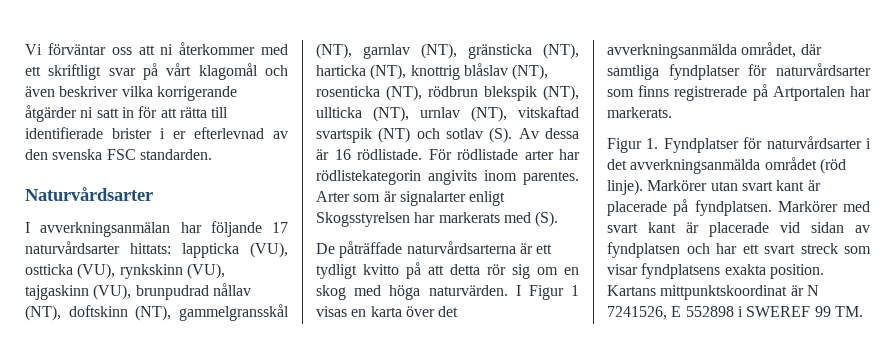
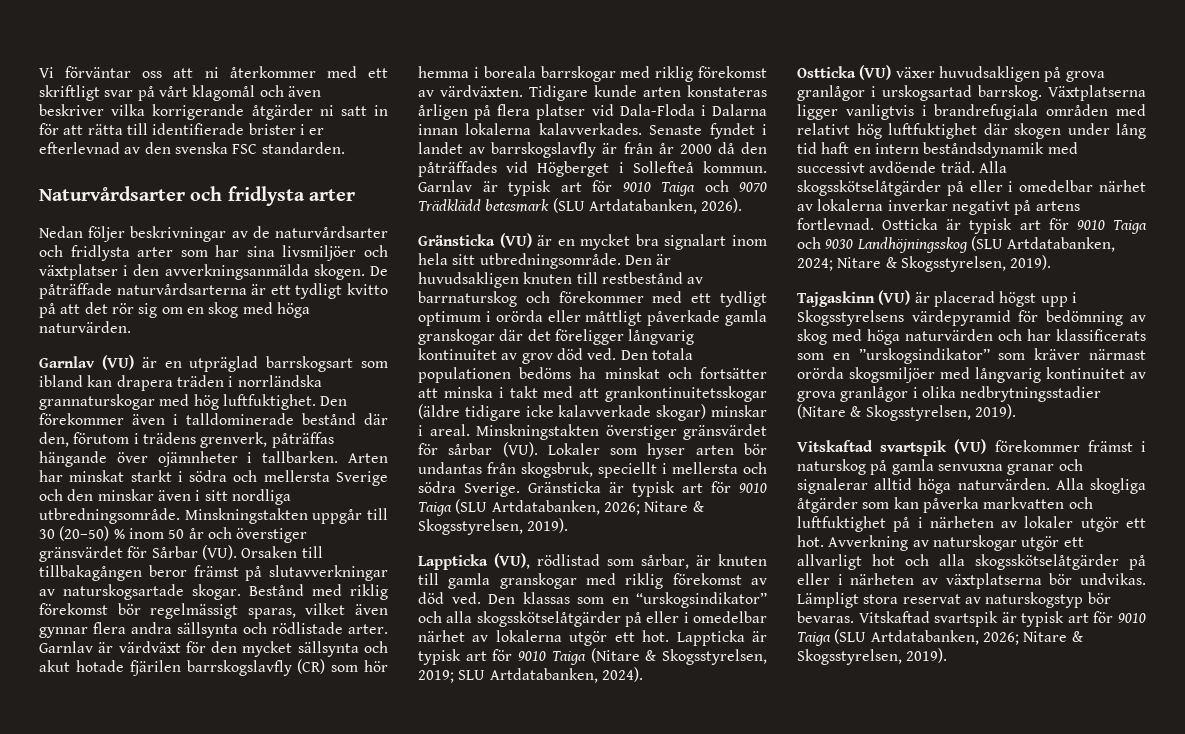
- Naturvårdsarter
- I avverkningsanmälan har följande 17 naturvårdsarter hittats: lappticka (VU), ostticka (VU), rynkskinn (VU), tajgaskinn (VU), brunpudrad nållav (NT), doftskinn (NT), gammelgransskål (NT), garnlav (NT), gränsticka (NT), harticka (NT), knottrig blåslav (NT), rosenticka (NT), rödbrun blekspik (NT), ullticka (NT), urnlav (NT), vitskaftad svartspik (NT) och sotlav (S). Av dessa är 16 rödlistade. För rödlistade arter har rödlistekategorin angivits inom parentes. Arter som är signalarter enligt Skogsstyrelsen har markerats med (S).
- De påträffade naturvårdsarterna är ett tydligt kvitto på att detta rör sig om en skog med höga naturvärden. I Figur 1 visas en karta över det avverkningsanmälda området, där samtliga fyndplatser för naturvårdsarter som finns registrerade på Artportalen har markerats.
- Figur 1. Fyndplatser för naturvårdsarter i det avverkningsanmälda området (röd linje). Markörer utan svart kant är placerade på fyndplatsen. Markörer med svart kant är placerade vid sidan av fyndplatsen och har ett svart streck som visar fyndplatsens exakta position. Kartans mittpunktskoordinat är N 7241526, E 552898 i SWEREF 99 TM.
+ Naturvårdsarter och fridlysta arter
+ Nedan följer beskrivningar av de naturvårdsarter och fridlysta arter som har sina livsmiljöer och växtplatser i den avverkningsanmälda skogen. De påträffade naturvårdsarterna är ett tydligt kvitto på att det rör sig om en skog med höga naturvärden.
+ Garnlav (VU) är en utpräglad barrskogsart som ibland kan drapera träden i norrländska grannaturskogar med hög luftfuktighet. Den förekommer även i talldominerade bestånd där den, förutom i trädens grenverk, påträffas hängande över ojämnheter i tallbarken. Arten har minskat starkt i södra och mellersta Sverige och den minskar även i sitt nordliga utbredningsområde. Minskningstakten uppgår till 30 (20–50) % inom 50 år och överstiger gränsvärdet för Sårbar (VU). Orsaken till tillbakagången beror främst på slutavverkningar av naturskogsartade skogar. Bestånd med riklig förekomst bör regelmässigt sparas, vilket även gynnar flera andra sällsynta och rödlistade arter. Garnlav är värdväxt för den mycket sällsynta och akut hotade fjärilen barrskogslavfly (CR) som hör hemma i boreala barrskogar med riklig förekomst av värdväxten. Tidigare kunde arten konstateras årligen på flera platser vid Dala-Floda i Dalarna innan lokalerna kalavverkades. Senaste fyndet i landet av barrskogslavfly är från år 2000 då den påträffades vid Högberget i Sollefteå kommun. Garnlav är typisk art för 9010 Taiga och 9070 Trädklädd betesmark (SLU Artdatabanken, 2026).
+ Gränsticka (VU) är en mycket bra signalart inom hela sitt utbredningsområde. Den är huvudsakligen knuten till restbestånd av barrnaturskog och förekommer med ett tydligt optimum i orörda eller måttligt påverkade gamla granskogar där det föreligger långvarig kontinuitet av grov död ved. Den totala populationen bedöms ha minskat och fortsätter att minska i takt med att grankontinuitetsskogar (äldre tidigare icke kalavverkade skogar) minskar i areal. Minskningstakten överstiger gränsvärdet för sårbar (VU). Lokaler som hyser arten bör undantas från skogsbruk, speciellt i mellersta och södra Sverige. Gränsticka är typisk art för 9010 Taiga (SLU Artdatabanken, 2026; Nitare & Skogsstyrelsen, 2019).
+ Lappticka (VU), rödlistad som sårbar, är knuten till gamla granskogar med riklig förekomst av död ved. Den klassas som en “urskogsindikator” och alla skogsskötselåtgärder på eller i omedelbar närhet av lokalerna utgör ett hot. Lappticka är typisk art för 9010 Taiga (Nitare & Skogsstyrelsen, 2019; SLU Artdatabanken, 2024).
+ Ostticka (VU) växer huvudsakligen på grova granlågor i urskogsartad barrskog. Växtplatserna ligger vanligtvis i brandrefugiala områden med relativt hög luftfuktighet där skogen under lång tid haft en intern beståndsdynamik med successivt avdöende träd. Alla skogsskötselåtgärder på eller i omedelbar närhet av lokalerna inverkar negativt på artens fortlevnad. Ostticka är typisk art för 9010 Taiga och 9030 Landhöjningsskog (SLU Artdatabanken, 2024; Nitare & Skogsstyrelsen, 2019).
+ Tajgaskinn (VU) är placerad högst upp i Skogsstyrelsens värdepyramid för bedömning av skog med höga naturvärden och har klassificerats som en ”urskogsindikator” som kräver närmast orörda skogsmiljöer med långvarig kontinuitet av grova granlågor i olika nedbrytningsstadier (Nitare & Skogsstyrelsen, 2019).
+ Vitskaftad svartspik (VU) förekommer främst i naturskog på gamla senvuxna granar och signalerar alltid höga naturvärden. Alla skogliga åtgärder som kan påverka markvatten och luftfuktighet på i närheten av lokaler utgör ett hot. Avverkning av naturskogar utgör ett allvarligt hot och alla skogsskötselåtgärder på eller i närheten av växtplatserna bör undvikas. Lämpligt stora reservat av naturskogstyp bör bevaras. Vitskaftad svartspik är typisk art för 9010 Taiga (SLU Artdatabanken, 2026; Nitare & Skogsstyrelsen, 2019).

